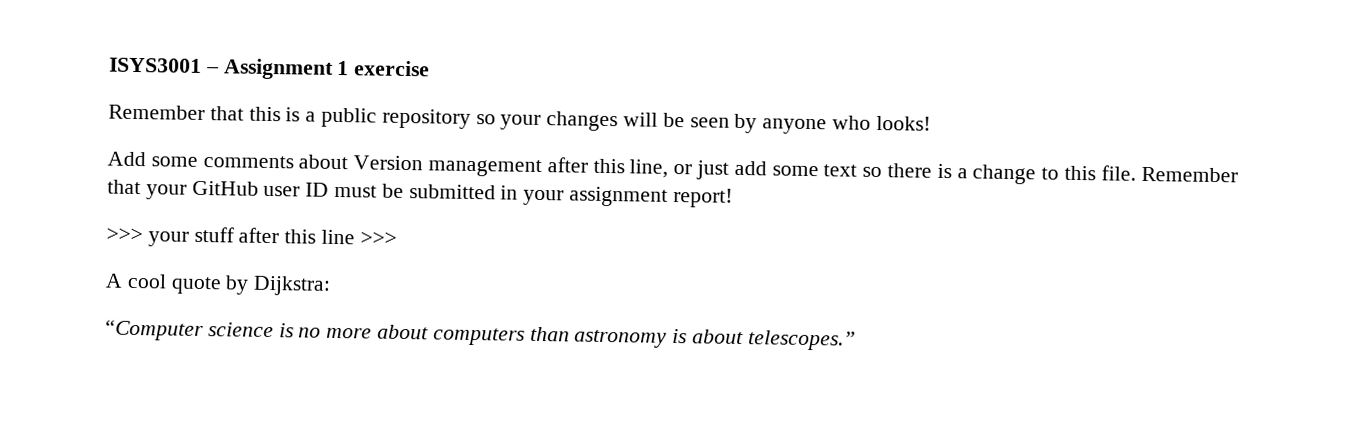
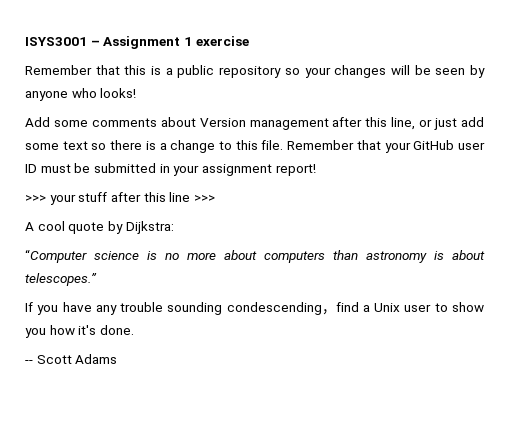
+ If you have any trouble sounding condescending，find a Unix user to show you how it's done.
+ -- Scott Adams

